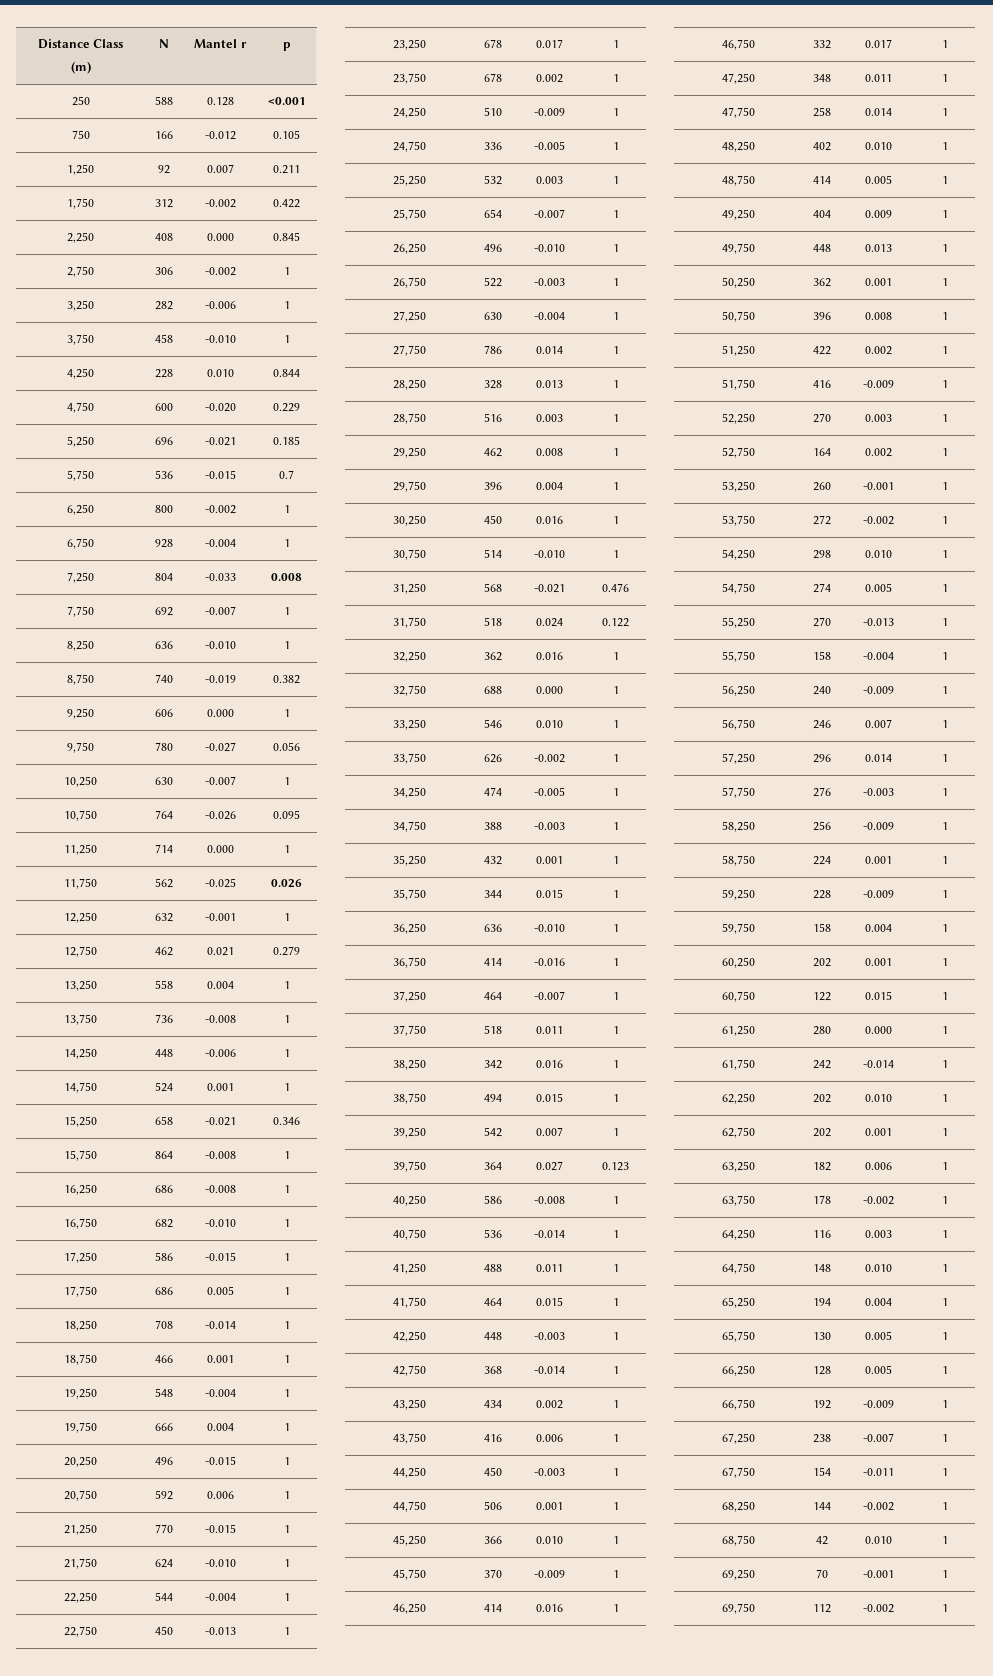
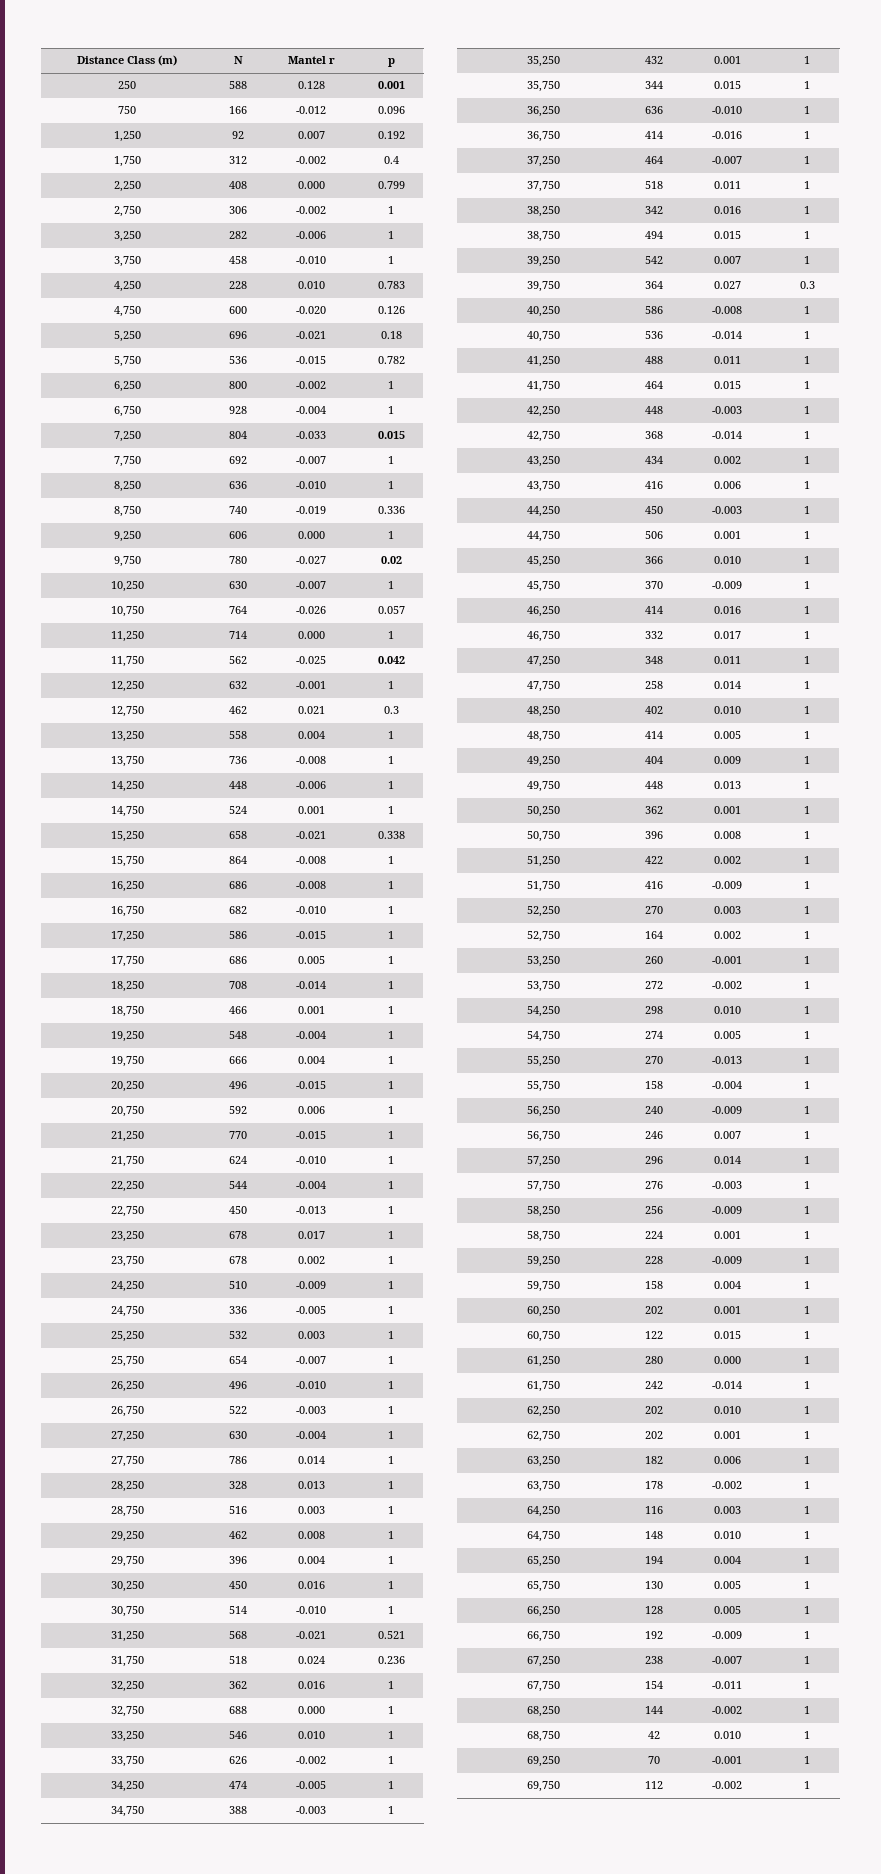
- 250 | 588 | 0.128 | <0.001
+ 250 | 588 | 0.128 | 0.001
- 750 | 166 | -0.012 | 0.105
+ 750 | 166 | -0.012 | 0.096
- 1,250 | 92 | 0.007 | 0.211
+ 1,250 | 92 | 0.007 | 0.192
- 1,750 | 312 | -0.002 | 0.422
+ 1,750 | 312 | -0.002 | 0.4
- 2,250 | 408 | 0.000 | 0.845
+ 2,250 | 408 | 0.000 | 0.799
- 4,250 | 228 | 0.010 | 0.844
+ 4,250 | 228 | 0.010 | 0.783
- 4,750 | 600 | -0.020 | 0.229
+ 4,750 | 600 | -0.020 | 0.126
- 5,250 | 696 | -0.021 | 0.185
+ 5,250 | 696 | -0.021 | 0.18
- 5,750 | 536 | -0.015 | 0.7
+ 5,750 | 536 | -0.015 | 0.782
- 7,250 | 804 | -0.033 | 0.008
+ 7,250 | 804 | -0.033 | 0.015
- 8,750 | 740 | -0.019 | 0.382
+ 8,750 | 740 | -0.019 | 0.336
- 9,750 | 780 | -0.027 | 0.056
+ 9,750 | 780 | -0.027 | 0.02
- 10,750 | 764 | -0.026 | 0.095
+ 10,750 | 764 | -0.026 | 0.057
- 11,750 | 562 | -0.025 | 0.026
+ 11,750 | 562 | -0.025 | 0.042
- 12,750 | 462 | 0.021 | 0.279
+ 12,750 | 462 | 0.021 | 0.3
- 15,250 | 658 | -0.021 | 0.346
+ 15,250 | 658 | -0.021 | 0.338
- 31,250 | 568 | -0.021 | 0.476
+ 31,250 | 568 | -0.021 | 0.521
- 31,750 | 518 | 0.024 | 0.122
+ 31,750 | 518 | 0.024 | 0.236
- 39,750 | 364 | 0.027 | 0.123
+ 39,750 | 364 | 0.027 | 0.3

